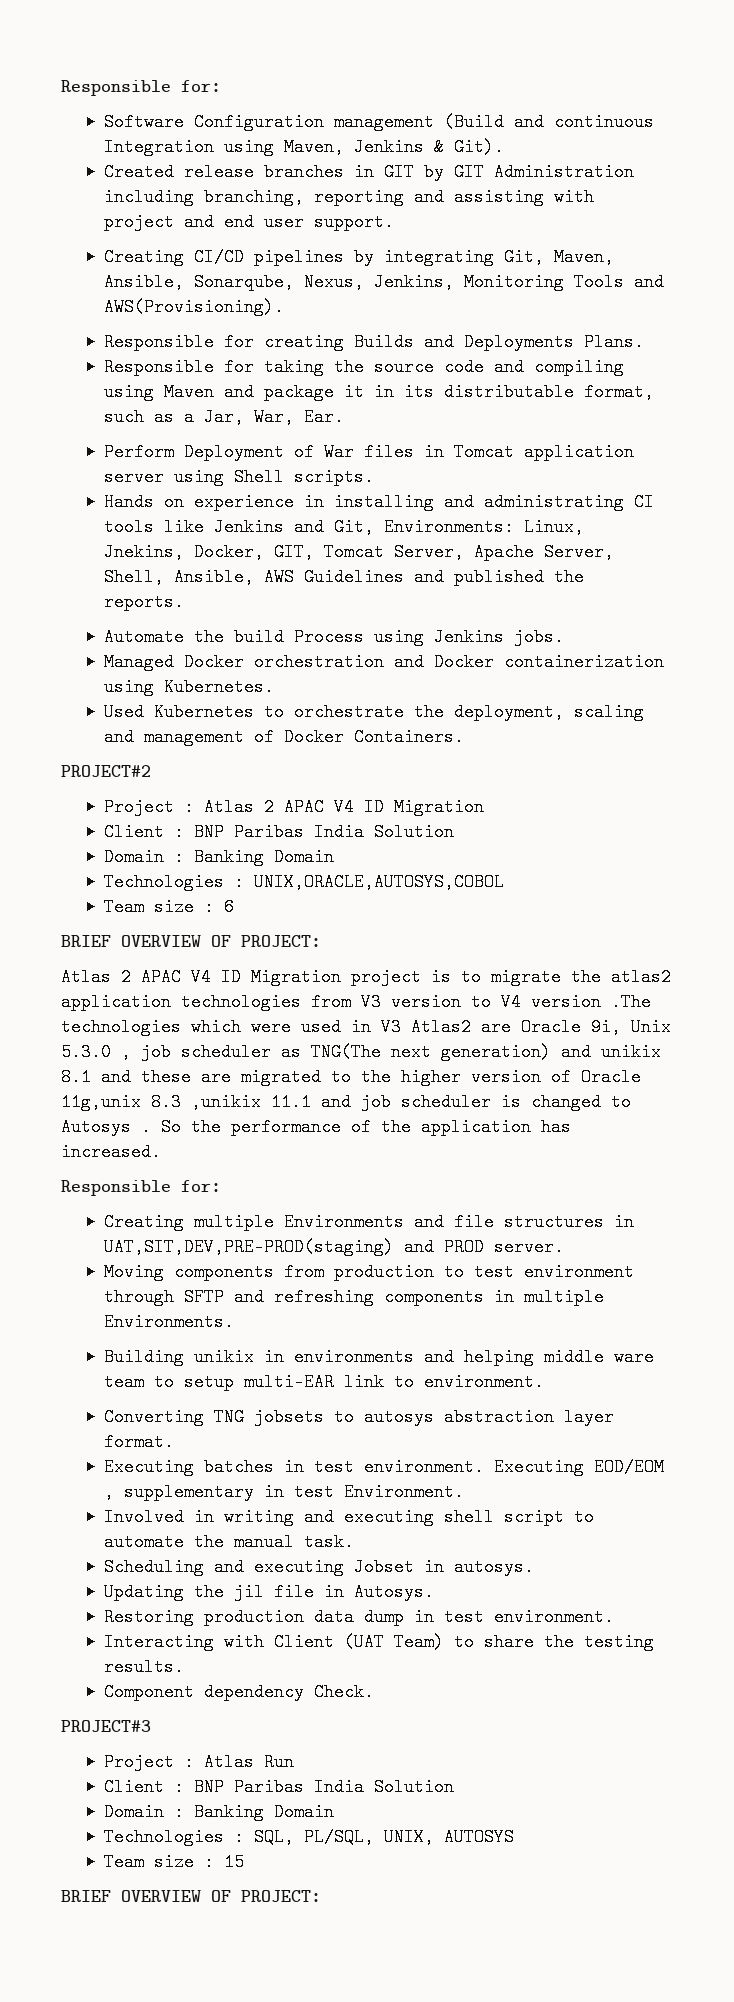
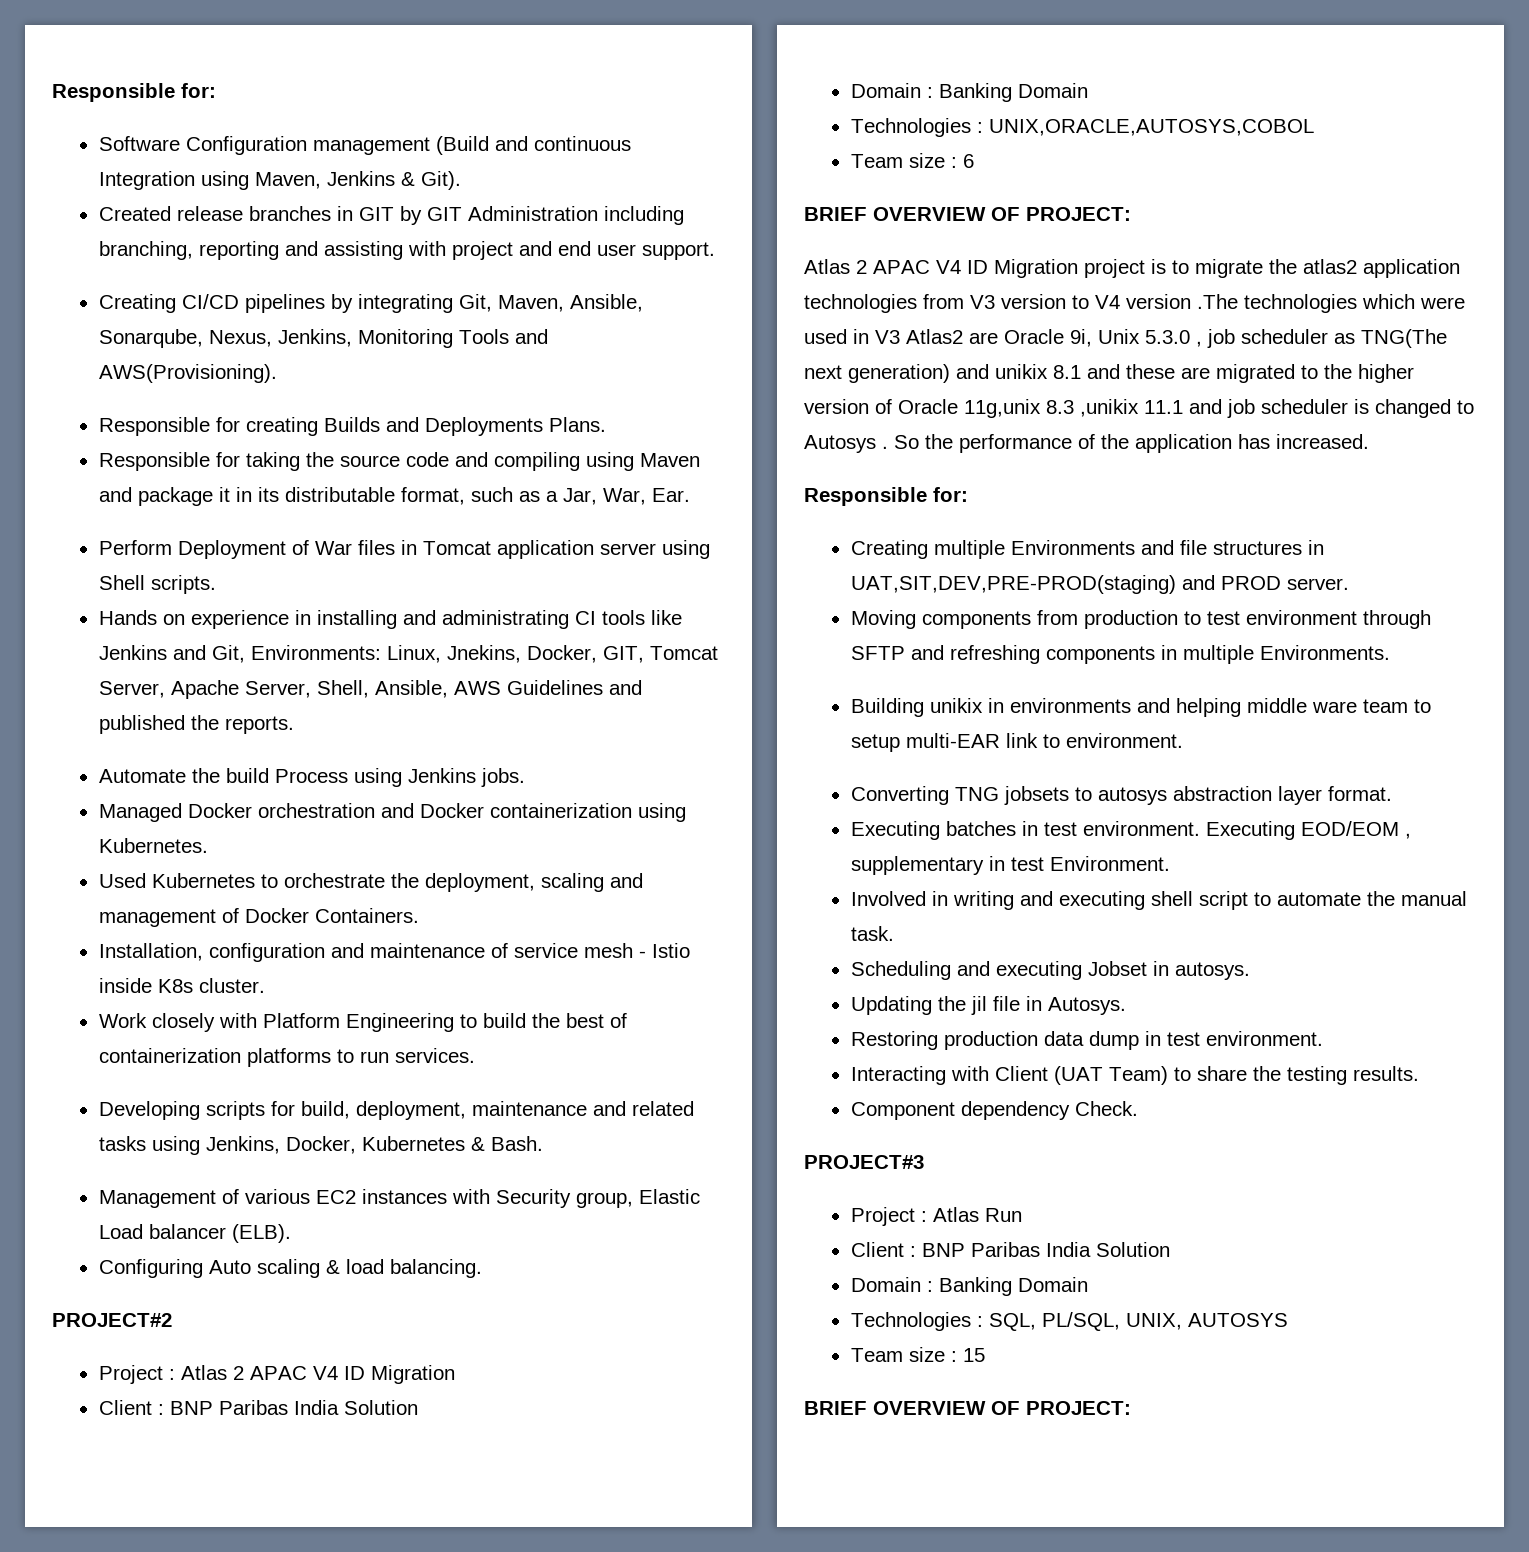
+ Installation, configuration and maintenance of service mesh - Istio inside K8s cluster.
+ Work closely with Platform Engineering to build the best of containerization platforms to run services.
+ Developing scripts for build, deployment, maintenance and related tasks using Jenkins, Docker, Kubernetes & Bash.
+ Management of various EC2 instances with Security group, Elastic Load balancer (ELB).
+ Configuring Auto scaling & load balancing.

